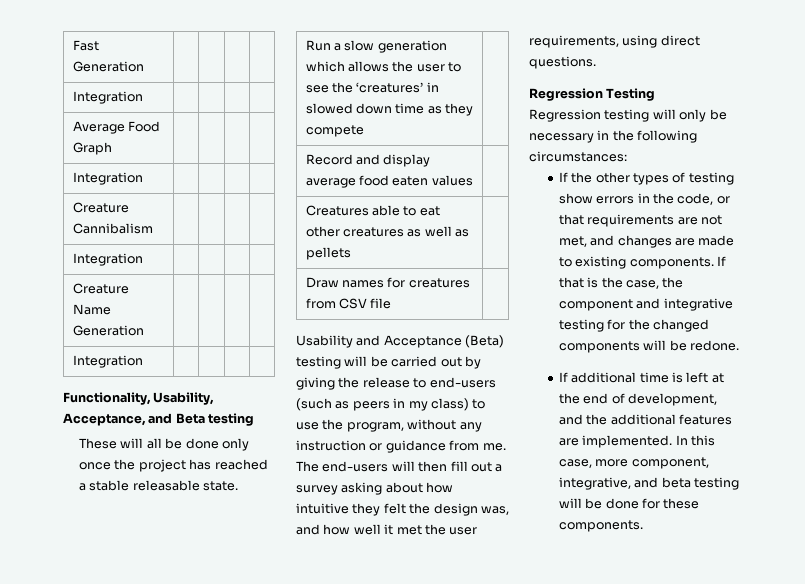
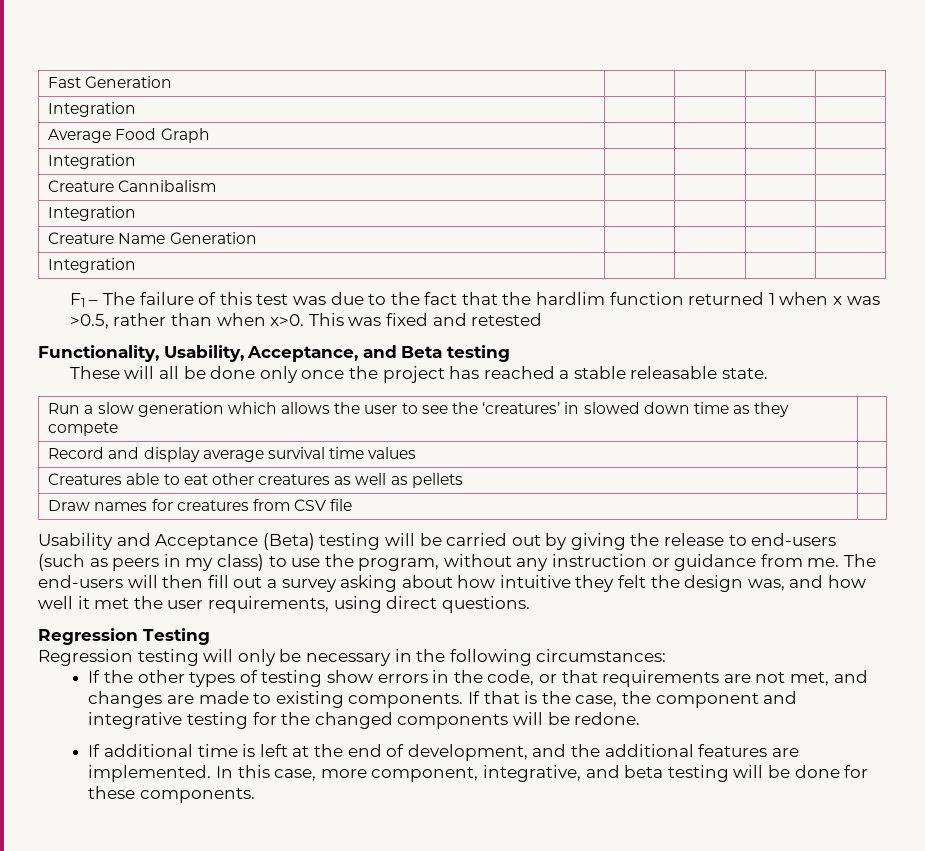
+ F1 – The failure of this test was due to the fact that the hardlim function returned 1 when x was >0.5, rather than when x>0. This was fixed and retested
- Record and display average food eaten values |
+ Record and display average survival time values |

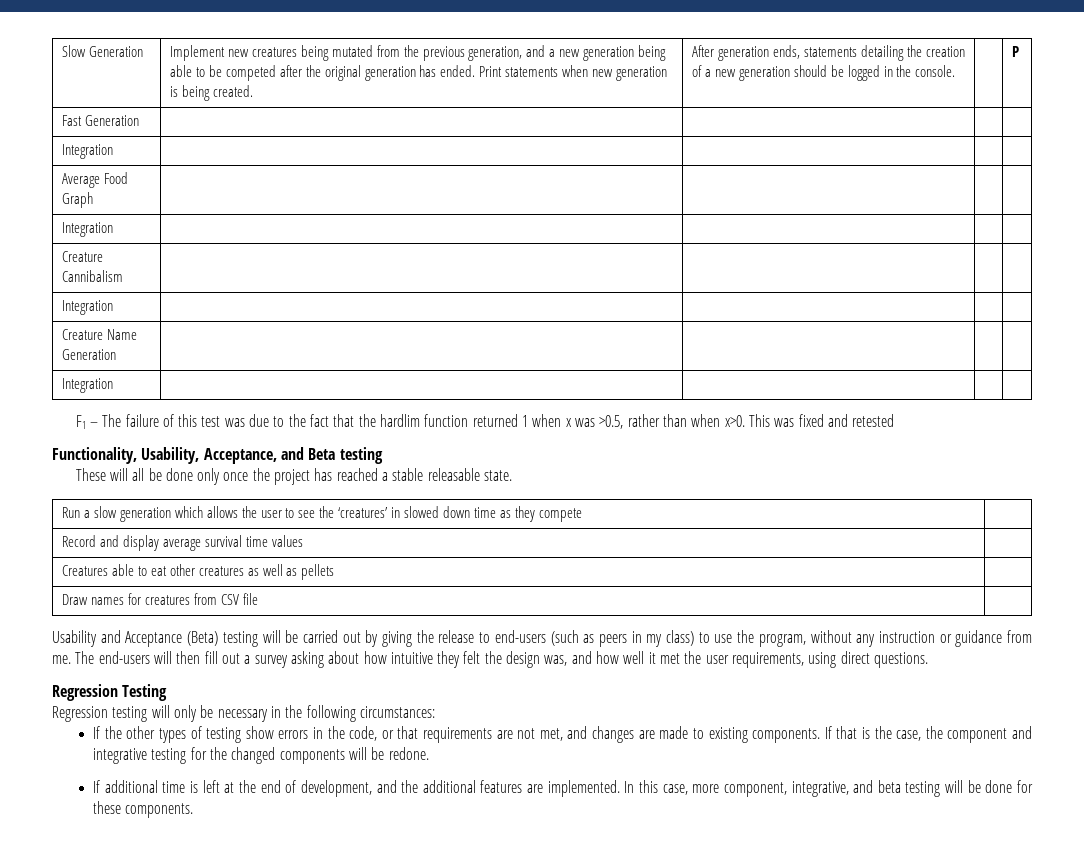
+ Slow Generation | Implement new creatures being mutated from the previous generation, and a new generation being able to be competed after the original generation has ended. Print statements when new generation is being created. | After generation ends, statements detailing the creation of a new generation should be logged in the console. | | P

